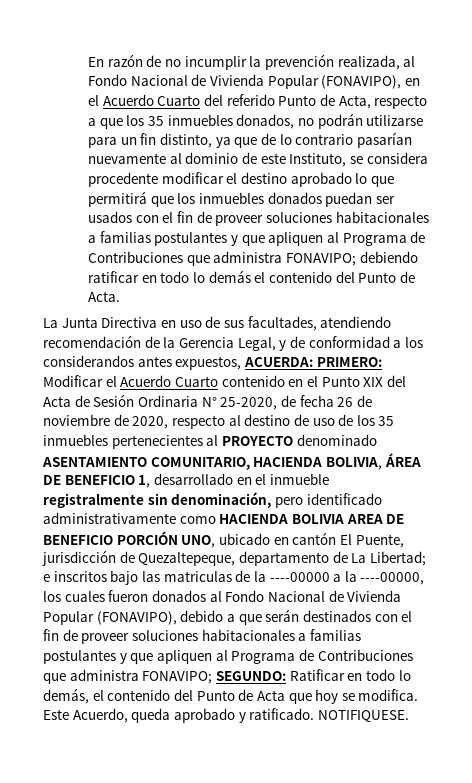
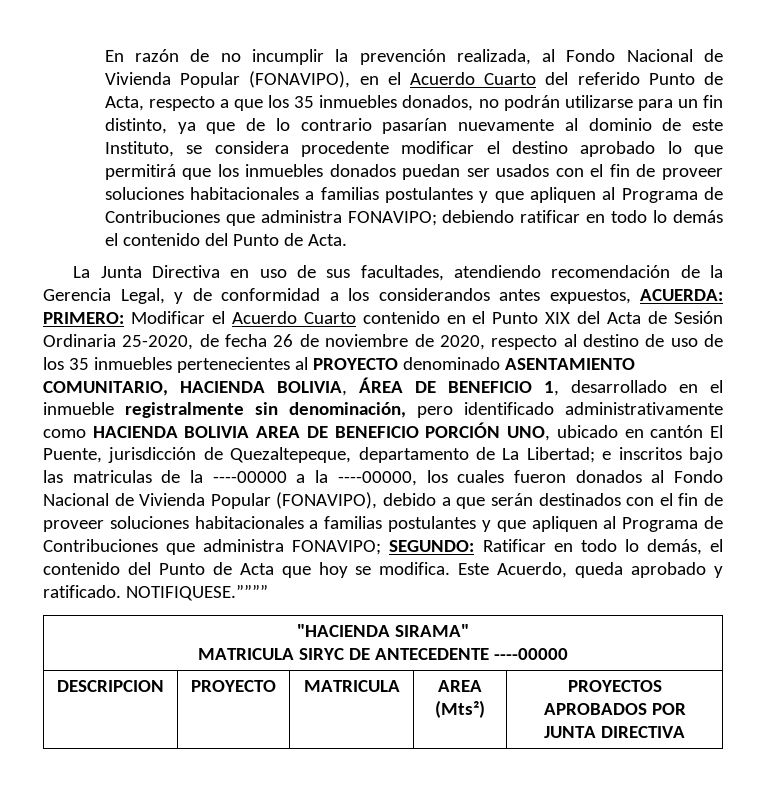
- Modificar el Acuerdo Cuarto contenido en el Punto XIX del Acta de Sesión Ordinaria N° 25-2020, de fecha 26 de noviembre de 2020, respecto al destino de uso de los 35 inmuebles pertenecientes al PROYECTO denominado ASENTAMIENTO COMUNITARIO, HACIENDA BOLIVIA, ÁREA DE BENEFICIO 1, desarrollado en el inmueble registralmente sin denominación, pero identificado administrativamente como HACIENDA BOLIVIA AREA DE BENEFICIO PORCIÓN UNO, ubicado en cantón El Puente, jurisdicción de Quezaltepeque, departamento de La Libertad;
+ Modificar el Acuerdo Cuarto contenido en el Punto XIX del Acta de Sesión Ordinaria 25-2020, de fecha 26 de noviembre de 2020, respecto al destino de uso de los 35 inmuebles pertenecientes al PROYECTO denominado ASENTAMIENTO COMUNITARIO, HACIENDA BOLIVIA, ÁREA DE BENEFICIO 1, desarrollado en el inmueble registralmente sin denominación, pero identificado administrativamente como HACIENDA BOLIVIA AREA DE BENEFICIO PORCIÓN UNO, ubicado en cantón El Puente, jurisdicción de Quezaltepeque, departamento de La Libertad;
- NOTIFIQUESE.
+ NOTIFIQUESE.””””
+ "HACIENDA SIRAMA"
+ MATRICULA SIRYC DE ANTECEDENTE ----00000
+ DESCRIPCION | PROYECTO | MATRICULA | AREA (Mts²) | PROYECTOS APROBADOS POR JUNTA DIRECTIVA

